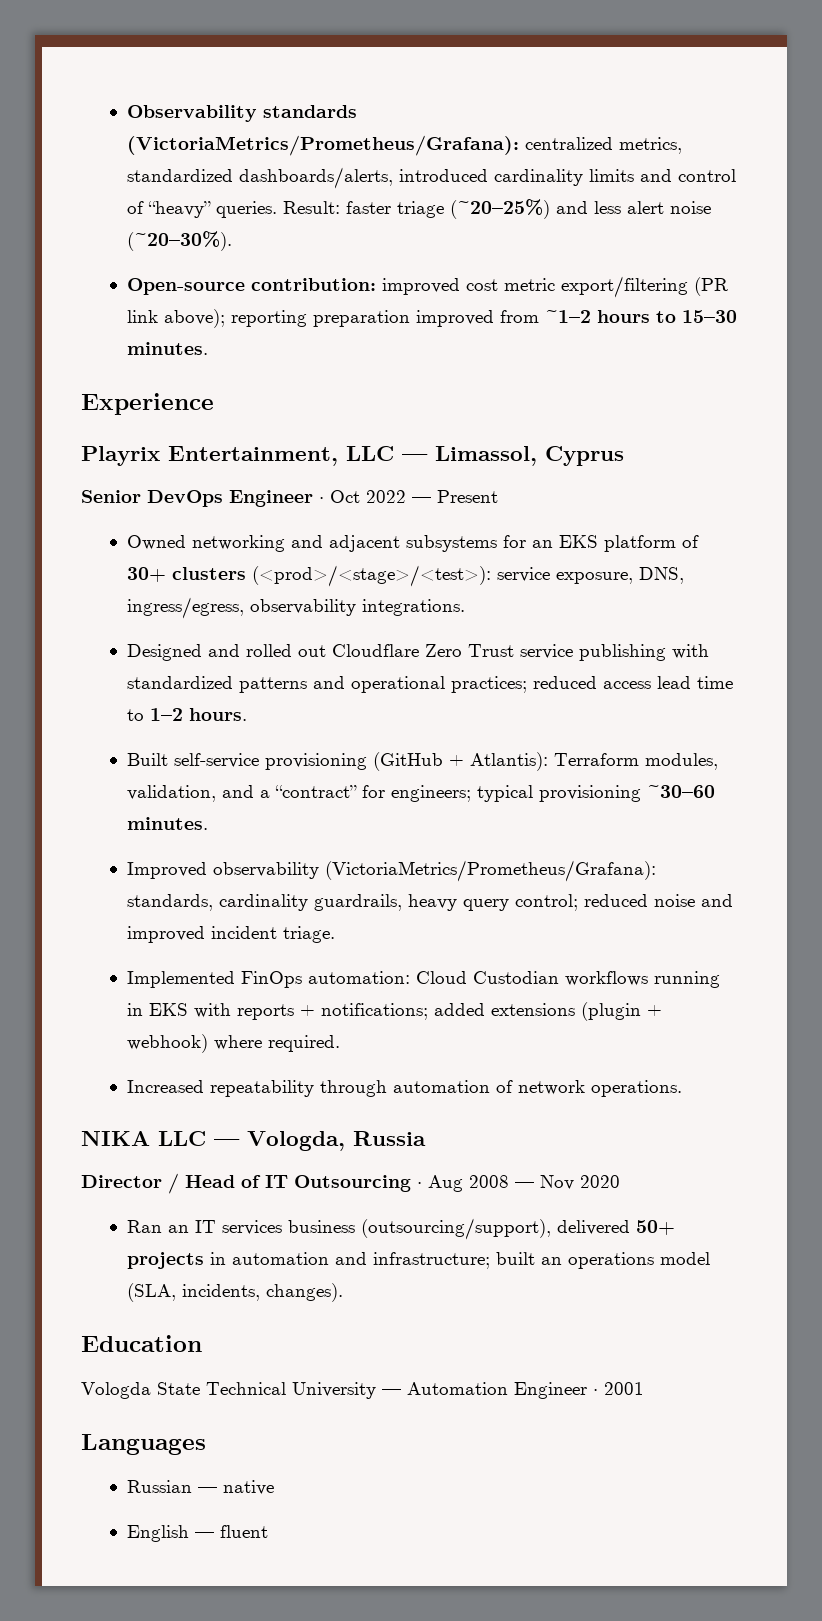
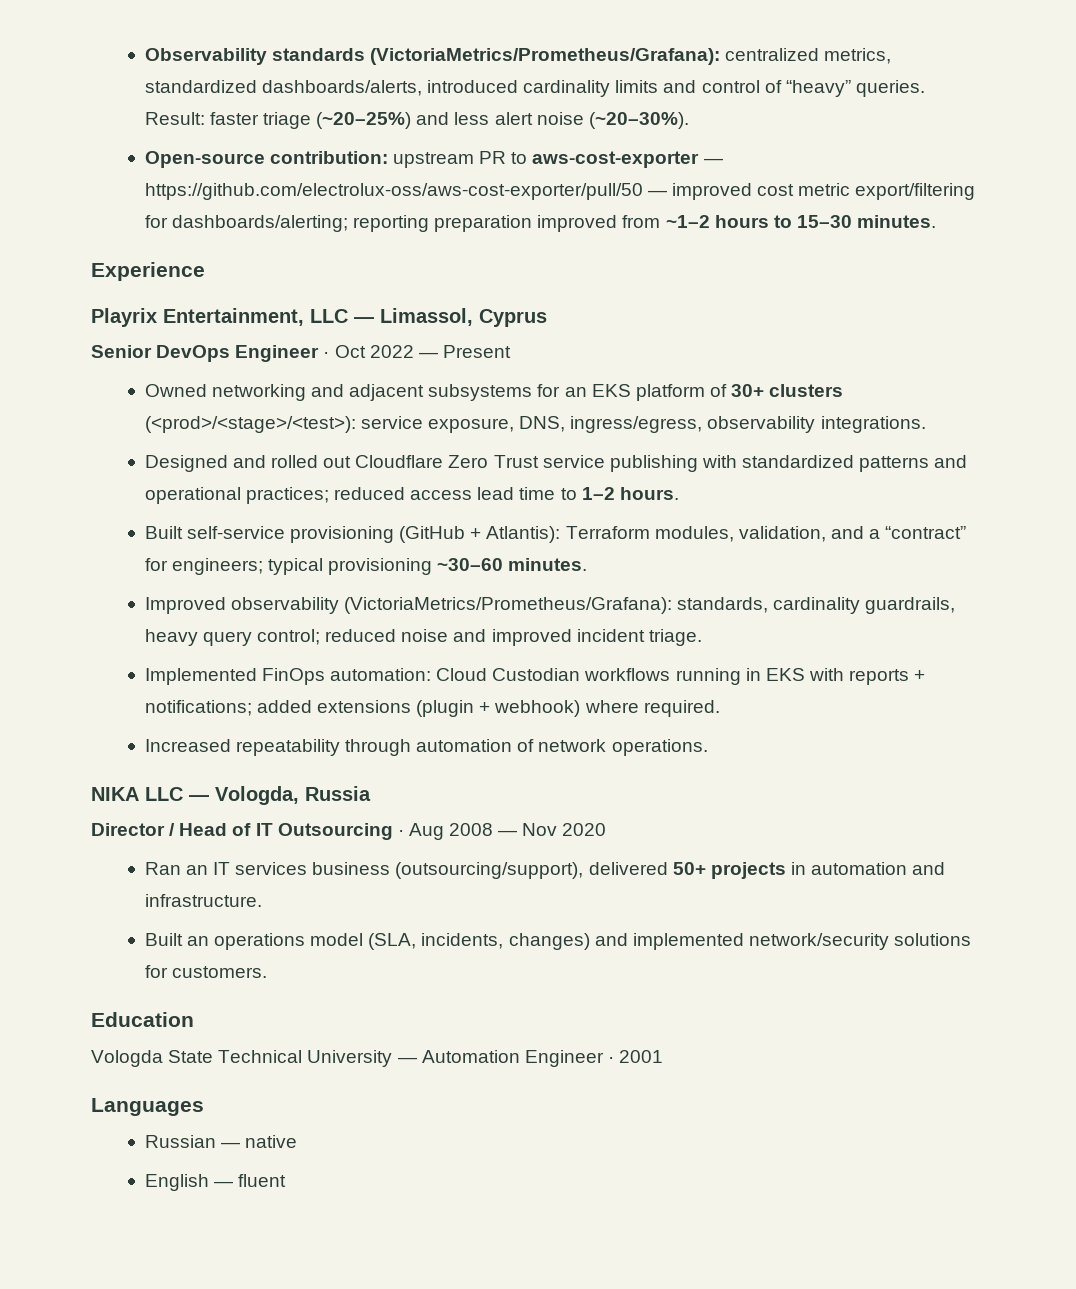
- Open-source contribution: improved cost metric export/filtering (PR link above); reporting preparation improved from ~1–2 hours to 15–30 minutes.
+ Open-source contribution: upstream PR to aws-cost-exporter — https://github.com/electrolux-oss/aws-cost-exporter/pull/50 — improved cost metric export/filtering for dashboards/alerting; reporting preparation improved from ~1–2 hours to 15–30 minutes.
- Ran an IT services business (outsourcing/support), delivered 50+ projects in automation and infrastructure; built an operations model (SLA, incidents, changes).
+ Ran an IT services business (outsourcing/support), delivered 50+ projects in automation and infrastructure.
+ Built an operations model (SLA, incidents, changes) and implemented network/security solutions for customers.

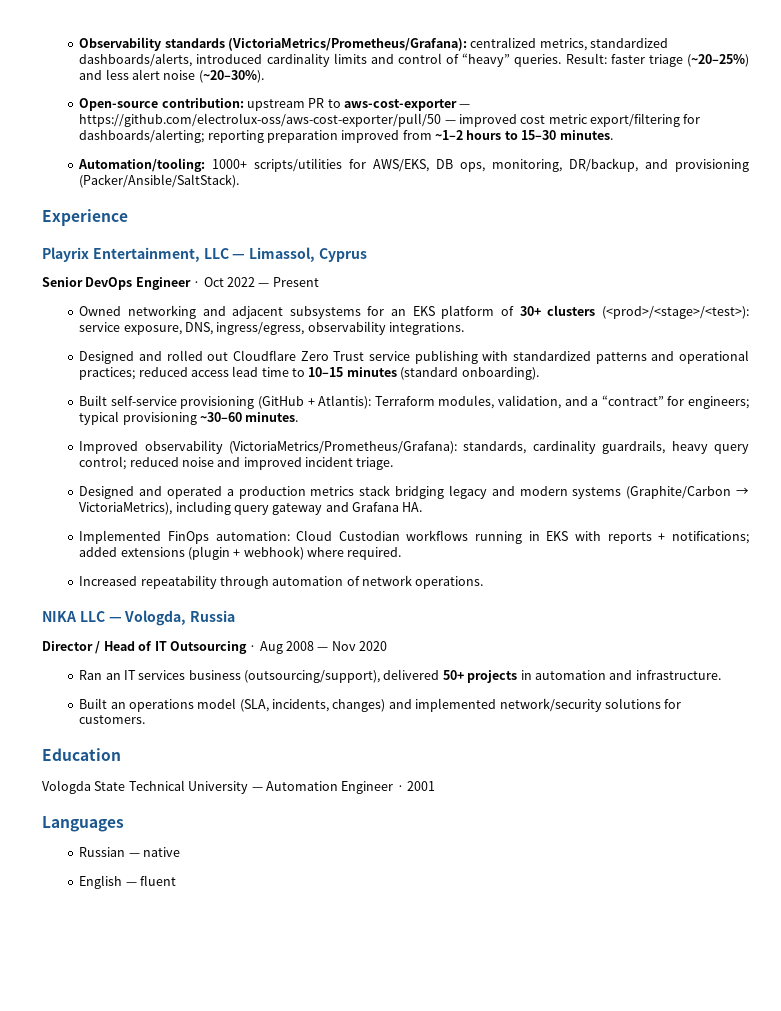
+ Automation/tooling: 1000+ scripts/utilities for AWS/EKS, DB ops, monitoring, DR/backup, and provisioning (Packer/Ansible/SaltStack).
- Designed and rolled out Cloudflare Zero Trust service publishing with standardized patterns and operational practices; reduced access lead time to 1–2 hours.
+ Designed and rolled out Cloudflare Zero Trust service publishing with standardized patterns and operational practices; reduced access lead time to 10–15 minutes (standard onboarding).
+ Designed and operated a production metrics stack bridging legacy and modern systems (Graphite/Carbon → VictoriaMetrics), including query gateway and Grafana HA.

